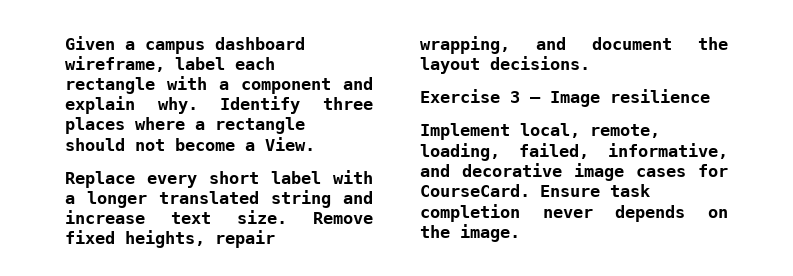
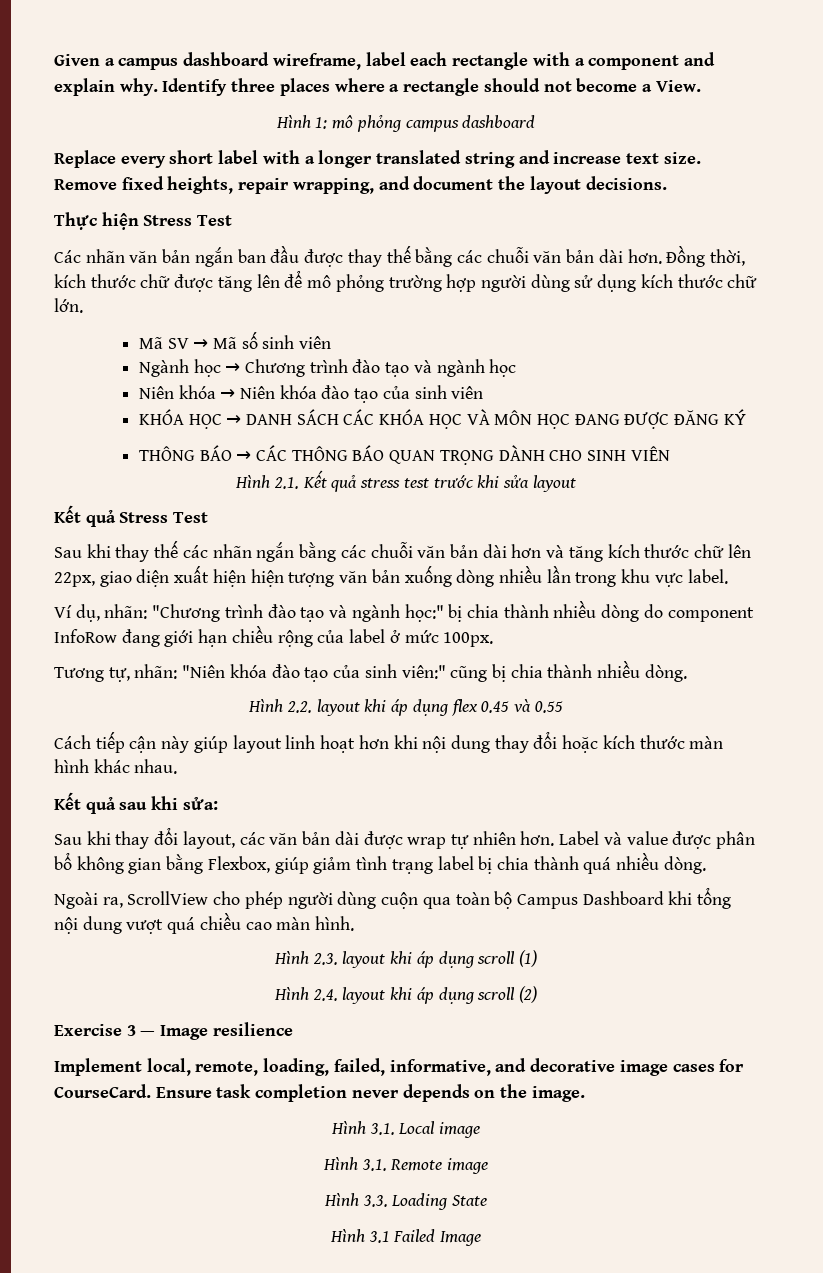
+ Hình 1: mô phỏng campus dashboard
+ Thực hiện Stress Test
+ Các nhãn văn bản ngắn ban đầu được thay thế bằng các chuỗi văn bản dài hơn. Đồng thời, kích thước chữ được tăng lên để mô phỏng trường hợp người dùng sử dụng kích thước chữ lớn.
+ Mã SV → Mã số sinh viên
+ Ngành học → Chương trình đào tạo và ngành học
+ Niên khóa → Niên khóa đào tạo của sinh viên
+ KHÓA HỌC → DANH SÁCH CÁC KHÓA HỌC VÀ MÔN HỌC ĐANG ĐƯỢC ĐĂNG KÝ
+ THÔNG BÁO → CÁC THÔNG BÁO QUAN TRỌNG DÀNH CHO SINH VIÊN
+ Hình 2.1. Kết quả stress test trước khi sửa layout
+ Kết quả Stress Test
+ Sau khi thay thế các nhãn ngắn bằng các chuỗi văn bản dài hơn và tăng kích thước chữ lên 22px, giao diện xuất hiện hiện tượng văn bản xuống dòng nhiều lần trong khu vực label.
+ Ví dụ, nhãn: "Chương trình đào tạo và ngành học:" bị chia thành nhiều dòng do component InfoRow đang giới hạn chiều rộng của label ở mức 100px.
+ Tương tự, nhãn: "Niên khóa đào tạo của sinh viên:" cũng bị chia thành nhiều dòng.
+ Hình 2.2. layout khi áp dụng flex 0.45 và 0.55
+ Cách tiếp cận này giúp layout linh hoạt hơn khi nội dung thay đổi hoặc kích thước màn hình khác nhau.
+ Kết quả sau khi sửa:
+ Sau khi thay đổi layout, các văn bản dài được wrap tự nhiên hơn. Label và value được phân bổ không gian bằng Flexbox, giúp giảm tình trạng label bị chia thành quá nhiều dòng.
+ Ngoài ra, ScrollView cho phép người dùng cuộn qua toàn bộ Campus Dashboard khi tổng nội dung vượt quá chiều cao màn hình.
+ Hình 2.3. layout khi áp dụng scroll (1)
+ Hình 2.4. layout khi áp dụng scroll (2)
+ Hình 3.1. Local image
+ Hình 3.1. Remote image
+ Hình 3.3. Loading State
+ Hình 3.1 Failed Image

